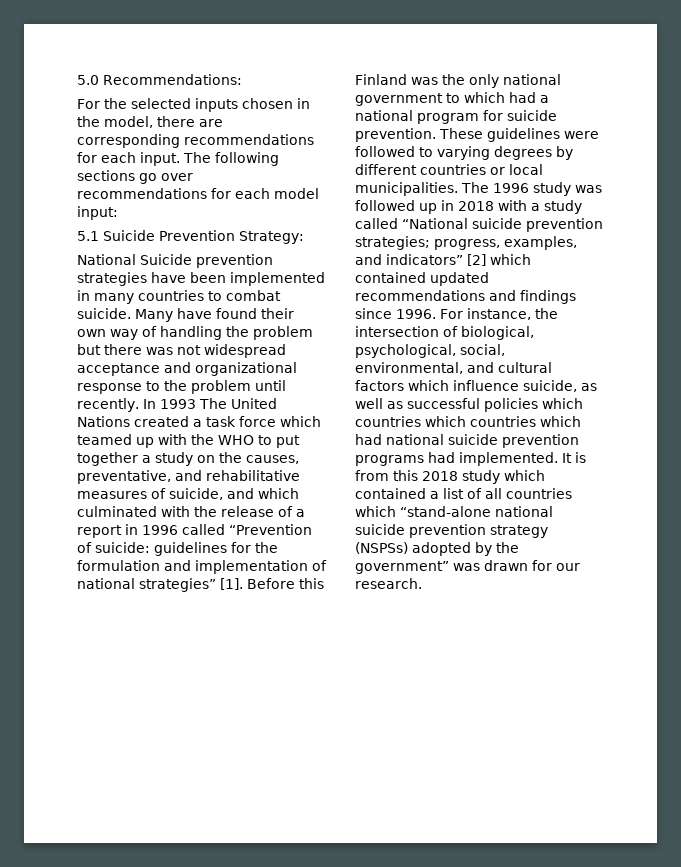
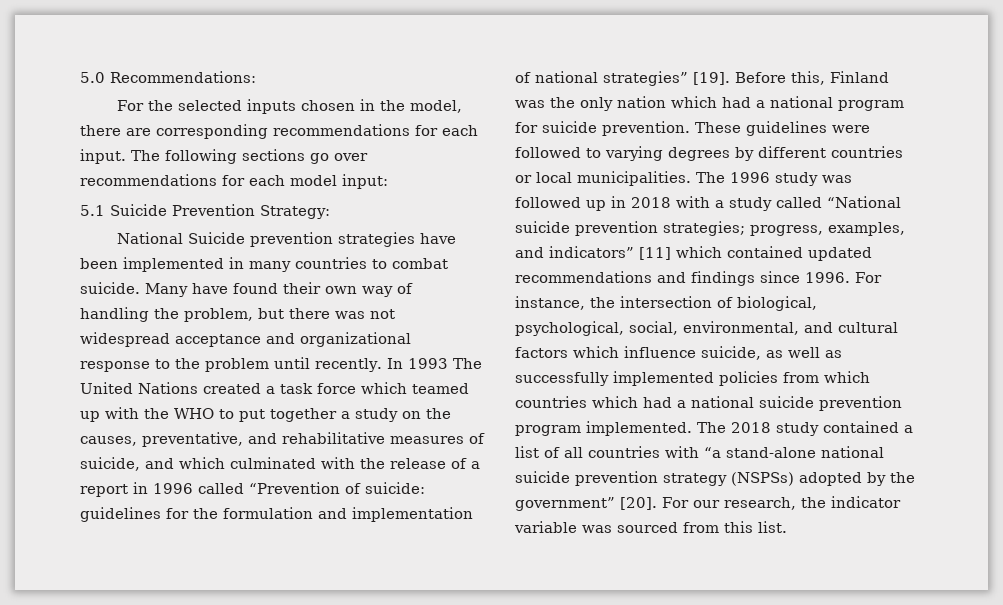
- Many have found their own way of handling the problem but there was not widespread acceptance and organizational response to the problem until recently.
+ Many have found their own way of handling the problem, but there was not widespread acceptance and organizational response to the problem until recently.
- guidelines for the formulation and implementation of national strategies” [1]. Before this Finland was the only national government to which had a national program for suicide prevention.
+ guidelines for the formulation and implementation of national strategies” [19]. Before this, Finland was the only nation which had a national program for suicide prevention.
- The 1996 study was followed up in 2018 with a study called “National suicide prevention strategies; progress, examples, and indicators” [2] which contained updated recommendations and findings since 1996.
+ The 1996 study was followed up in 2018 with a study called “National suicide prevention strategies; progress, examples, and indicators” [11] which contained updated recommendations and findings since 1996.
- For instance, the intersection of biological, psychological, social, environmental, and cultural factors which influence suicide, as well as successful policies which countries which countries which had national suicide prevention programs had implemented. It is from this 2018 study which contained a list of all countries which “stand-alone national suicide prevention strategy (NSPSs) adopted by the government” was drawn for our research.
+ For instance, the intersection of biological, psychological, social, environmental, and cultural factors which influence suicide, as well as successfully implemented policies from which countries which had a national suicide prevention program implemented. The 2018 study contained a list of all countries with “a stand-alone national suicide prevention strategy (NSPSs) adopted by the government” [20]. For our research, the indicator variable was sourced from this list.

